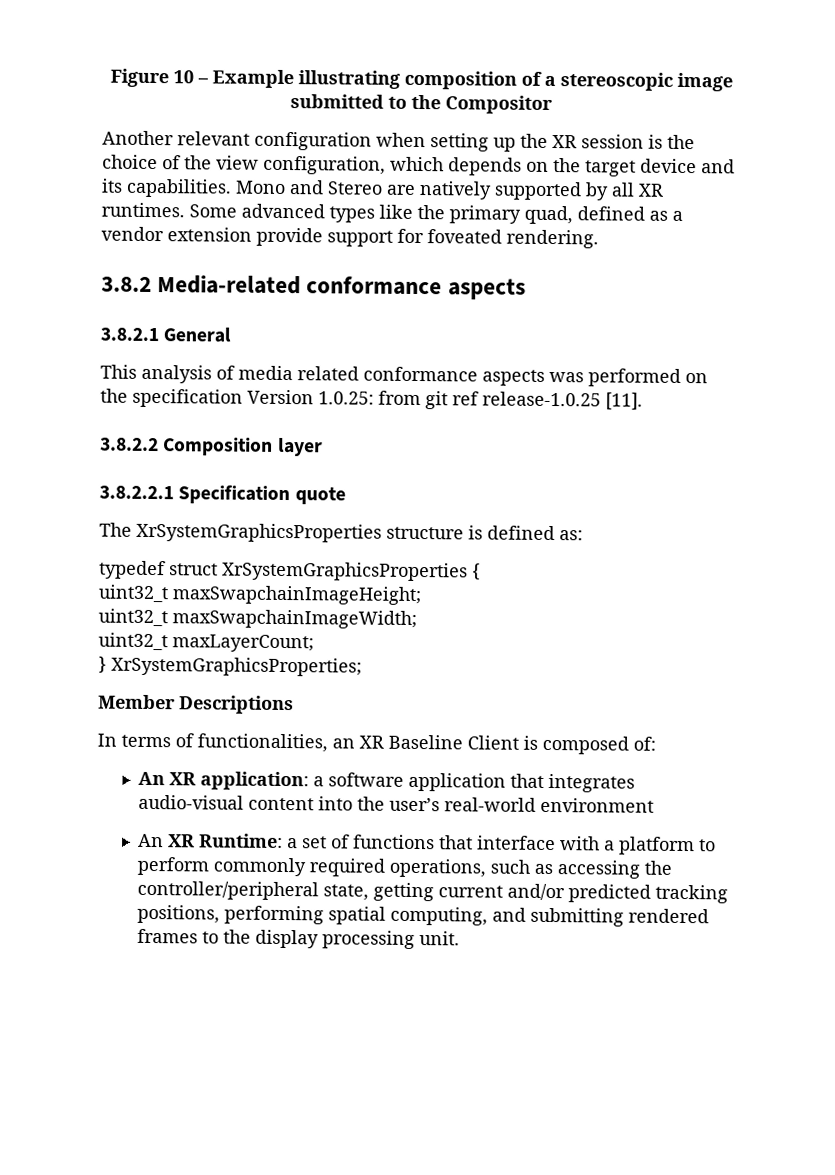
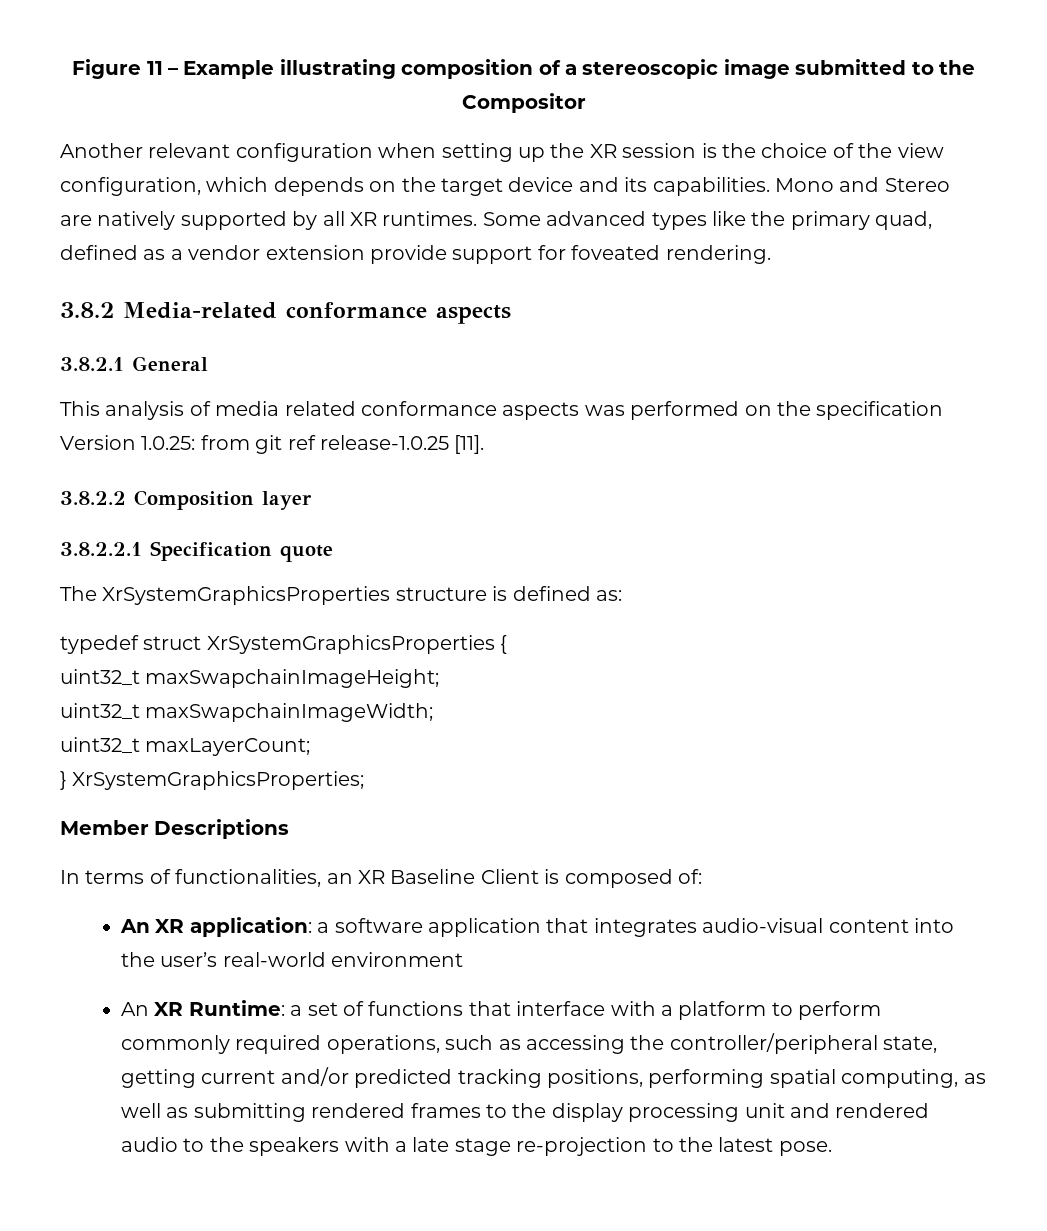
- Figure 10 – Example illustrating composition of a stereoscopic image submitted to the Compositor
+ Figure 11 – Example illustrating composition of a stereoscopic image submitted to the Compositor
- An XR Runtime: a set of functions that interface with a platform to perform commonly required operations, such as accessing the controller/peripheral state, getting current and/or predicted tracking positions, performing spatial computing, and submitting rendered frames to the display processing unit.
+ An XR Runtime: a set of functions that interface with a platform to perform commonly required operations, such as accessing the controller/peripheral state, getting current and/or predicted tracking positions, performing spatial computing, as well as submitting rendered frames to the display processing unit and rendered audio to the speakers with a late stage re-projection to the latest pose.

